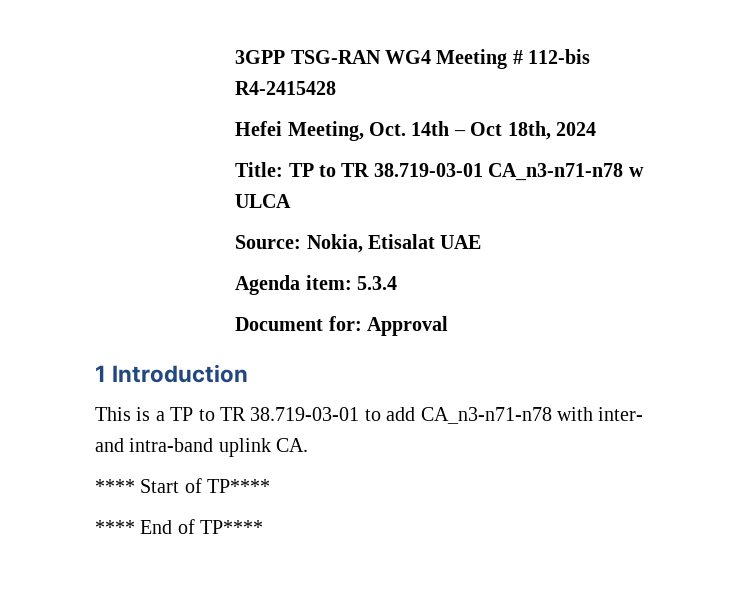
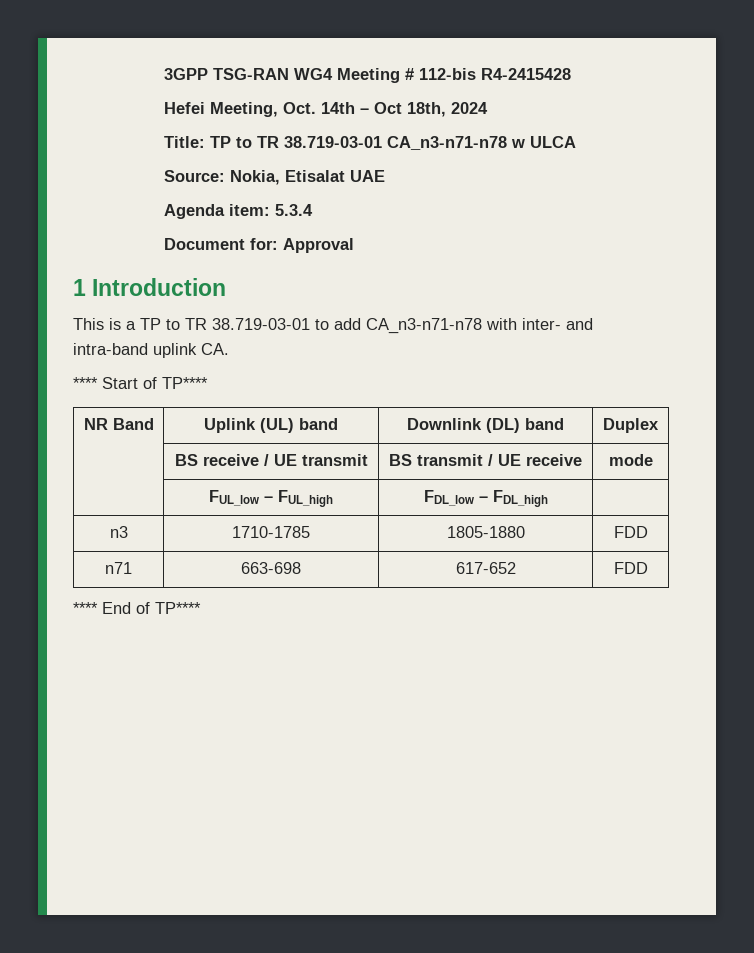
+ NR Band | Uplink (UL) band | Downlink (DL) band | Duplex
+ | BS receive / UE transmit | BS transmit / UE receive | mode
+ | FUL_low – FUL_high | FDL_low – FDL_high |
+ n3 | 1710-1785 | 1805-1880 | FDD
+ n71 | 663-698 | 617-652 | FDD

